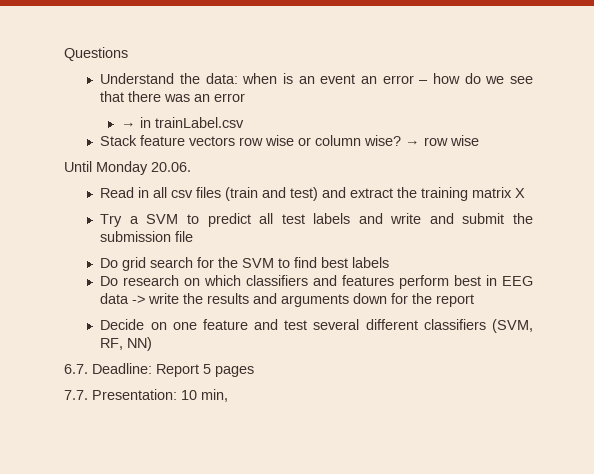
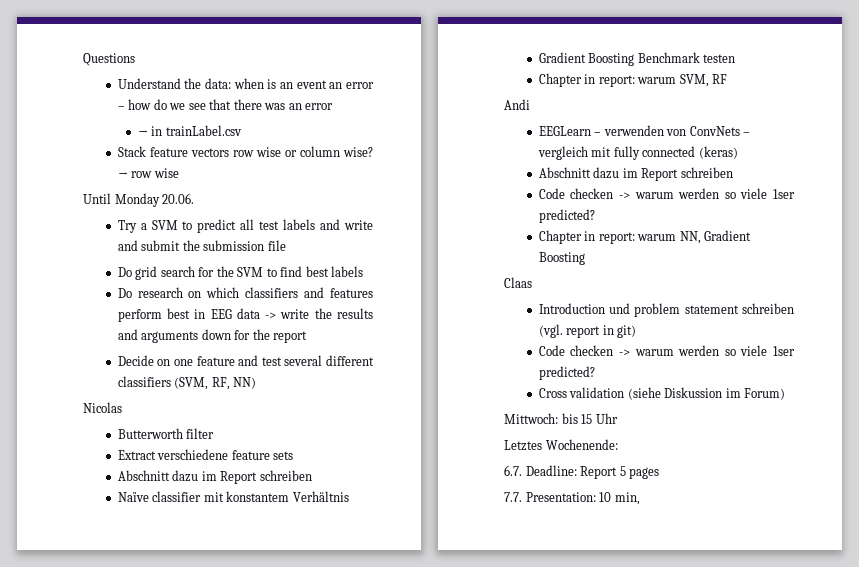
- Read in all csv files (train and test) and extract the training matrix X
+ Nicolas
+ Butterworth filter
+ Extract verschiedene feature sets
+ Abschnitt dazu im Report schreiben
+ Naïve classifier mit konstantem Verhältnis
+ Gradient Boosting Benchmark testen
+ Chapter in report: warum SVM, RF
+ Andi
+ EEGLearn – verwenden von ConvNets – vergleich mit fully connected (keras)
+ Abschnitt dazu im Report schreiben
+ Code checken -> warum werden so viele 1ser predicted?
+ Chapter in report: warum NN, Gradient Boosting
+ Claas
+ Introduction und problem statement schreiben (vgl. report in git)
+ Code checken -> warum werden so viele 1ser predicted?
+ Cross validation (siehe Diskussion im Forum)
+ Mittwoch: bis 15 Uhr
+ Letztes Wochenende:

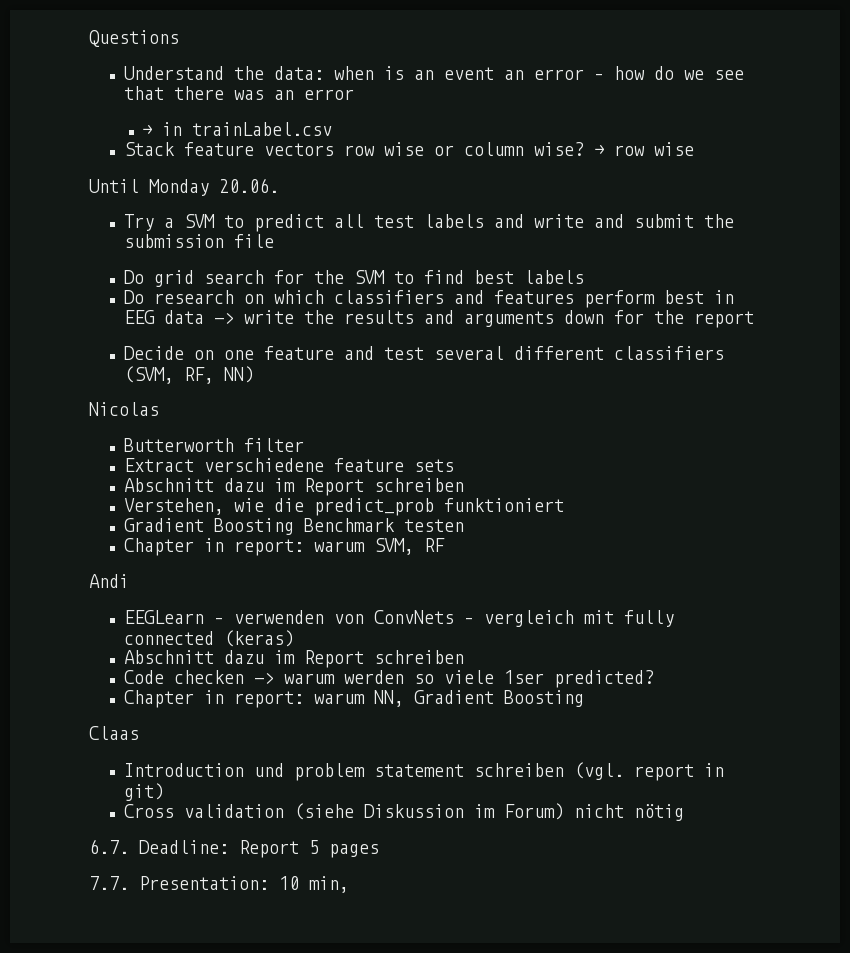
- Naïve classifier mit konstantem Verhältnis
+ Verstehen, wie die predict_prob funktioniert
  Introduction und problem statement schreiben (vgl. report in git)
- Code checken -> warum werden so viele 1ser predicted?
- Cross validation (siehe Diskussion im Forum)
- Mittwoch: bis 15 Uhr
- Letztes Wochenende:
+ Cross validation (siehe Diskussion im Forum) nicht nötig

